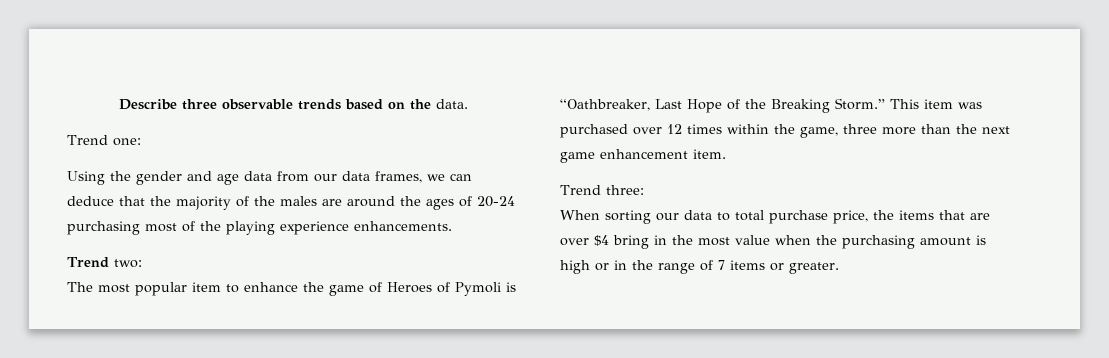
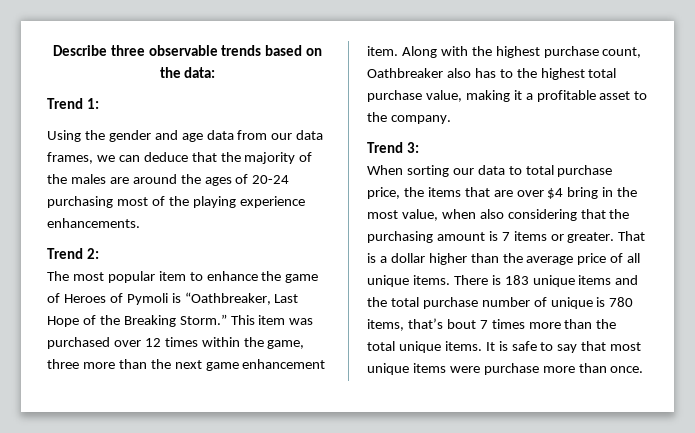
- Describe three observable trends based on the data.
- Trend one:
+ Describe three observable trends based on the data:
+ Trend 1:
- Trend two:
+ Trend 2:
- This item was purchased over 12 times within the game, three more than the next game enhancement item.
- Trend three:
+ This item was purchased over 12 times within the game, three more than the next game enhancement item. Along with the highest purchase count, Oathbreaker also has to the highest total purchase value, making it a profitable asset to the company.
+ Trend 3:
- When sorting our data to total purchase price, the items that are over $4 bring in the most value when the purchasing amount is high or in the range of 7 items or greater.
+ When sorting our data to total purchase price, the items that are over $4 bring in the most value, when also considering that the purchasing amount is 7 items or greater. That is a dollar higher than the average price of all unique items. There is 183 unique items and the total purchase number of unique is 780 items, that’s bout 7 times more than the total unique items. It is safe to say that most unique items were purchase more than once.

